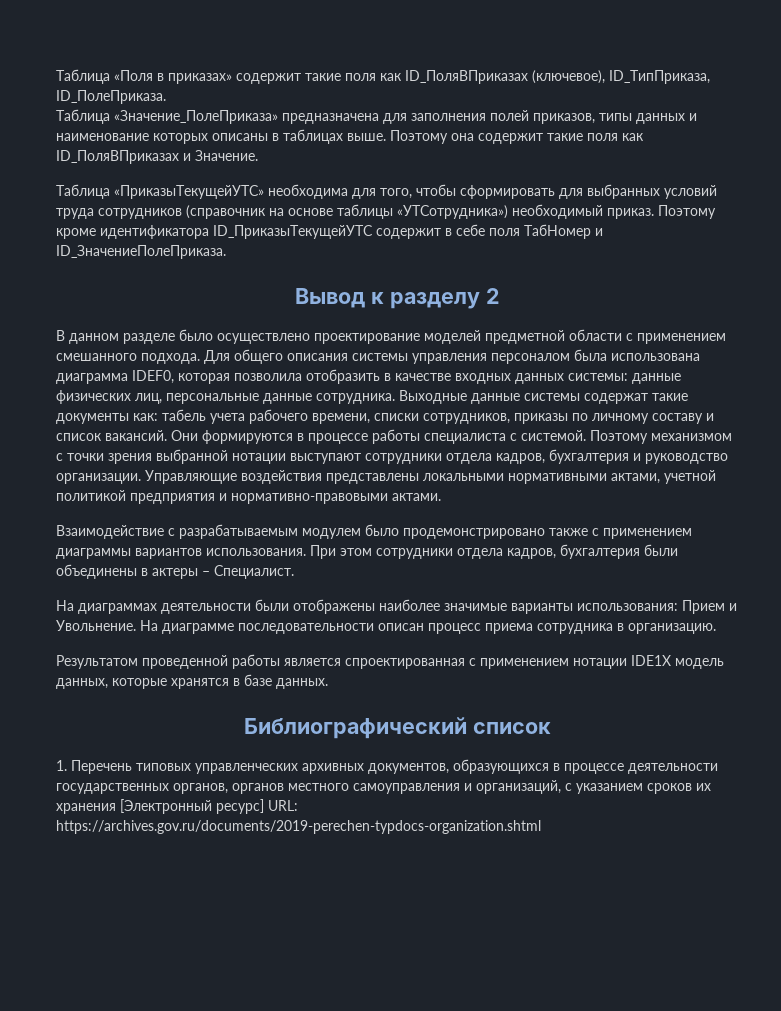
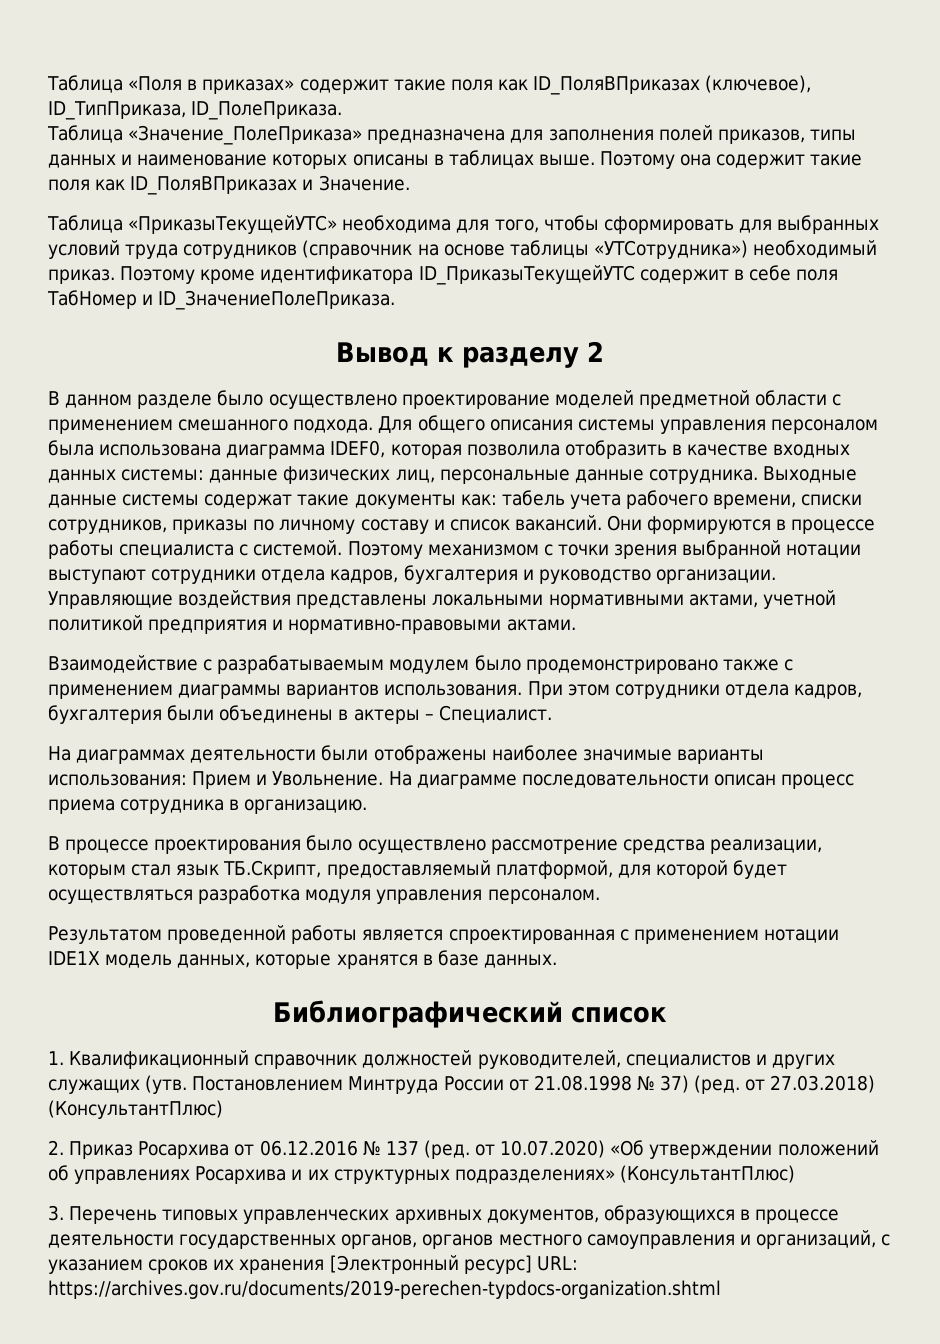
+ В процессе проектирования было осуществлено рассмотрение средства реализации, которым стал язык ТБ.Скрипт, предоставляемый платформой, для которой будет осуществляться разработка модуля управления персоналом.
- 1. Перечень типовых управленческих архивных документов, образующихся в процессе деятельности государственных органов, органов местного самоуправления и организаций, с указанием сроков их хранения [Электронный ресурс] URL: https://archives.gov.ru/documents/2019-perechen-typdocs-organization.shtml
+ 1. Квалификационный справочник должностей руководителей, специалистов и других служащих (утв. Постановлением Минтруда России от 21.08.1998 № 37) (ред. от 27.03.2018) (КонсультантПлюс)
+ 2. Приказ Росархива от 06.12.2016 № 137 (ред. от 10.07.2020) «Об утверждении положений об управлениях Росархива и их структурных подразделениях» (КонсультантПлюс)
+ 3. Перечень типовых управленческих архивных документов, образующихся в процессе деятельности государственных органов, органов местного самоуправления и организаций, с указанием сроков их хранения [Электронный ресурс] URL: https://archives.gov.ru/documents/2019-perechen-typdocs-organization.shtml

